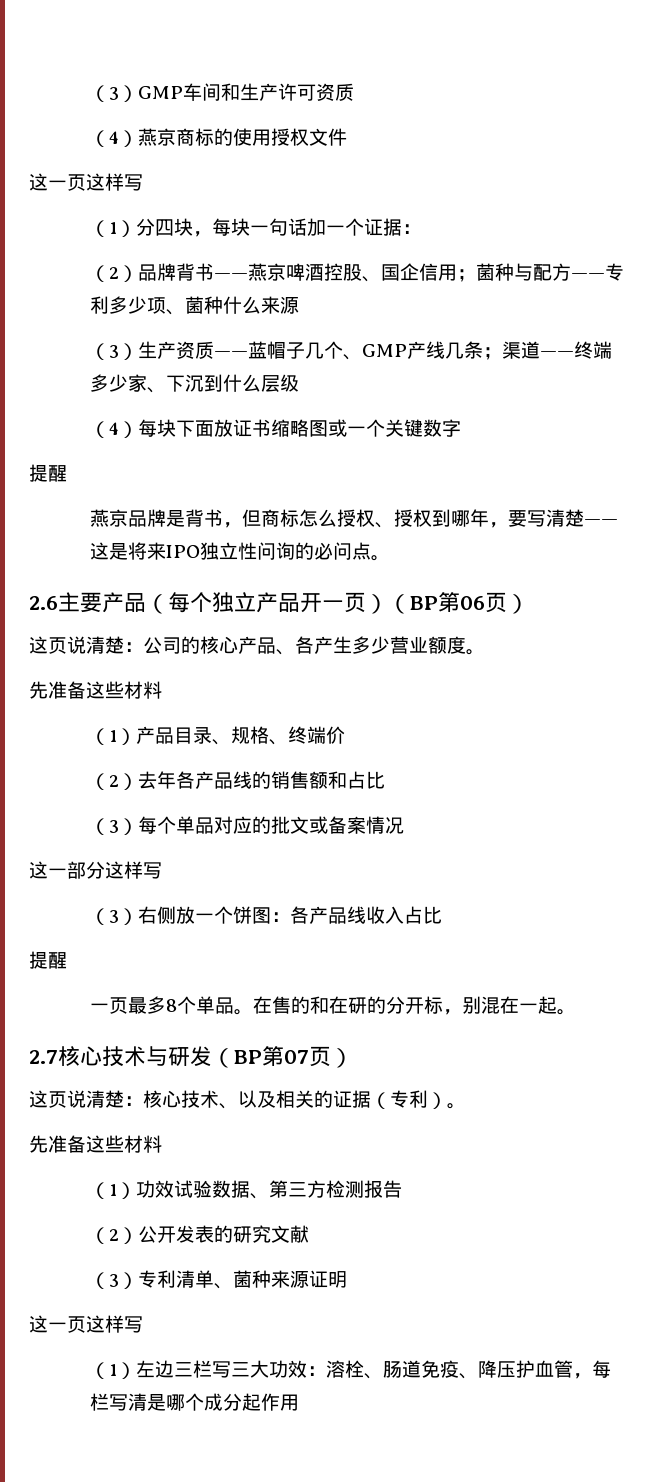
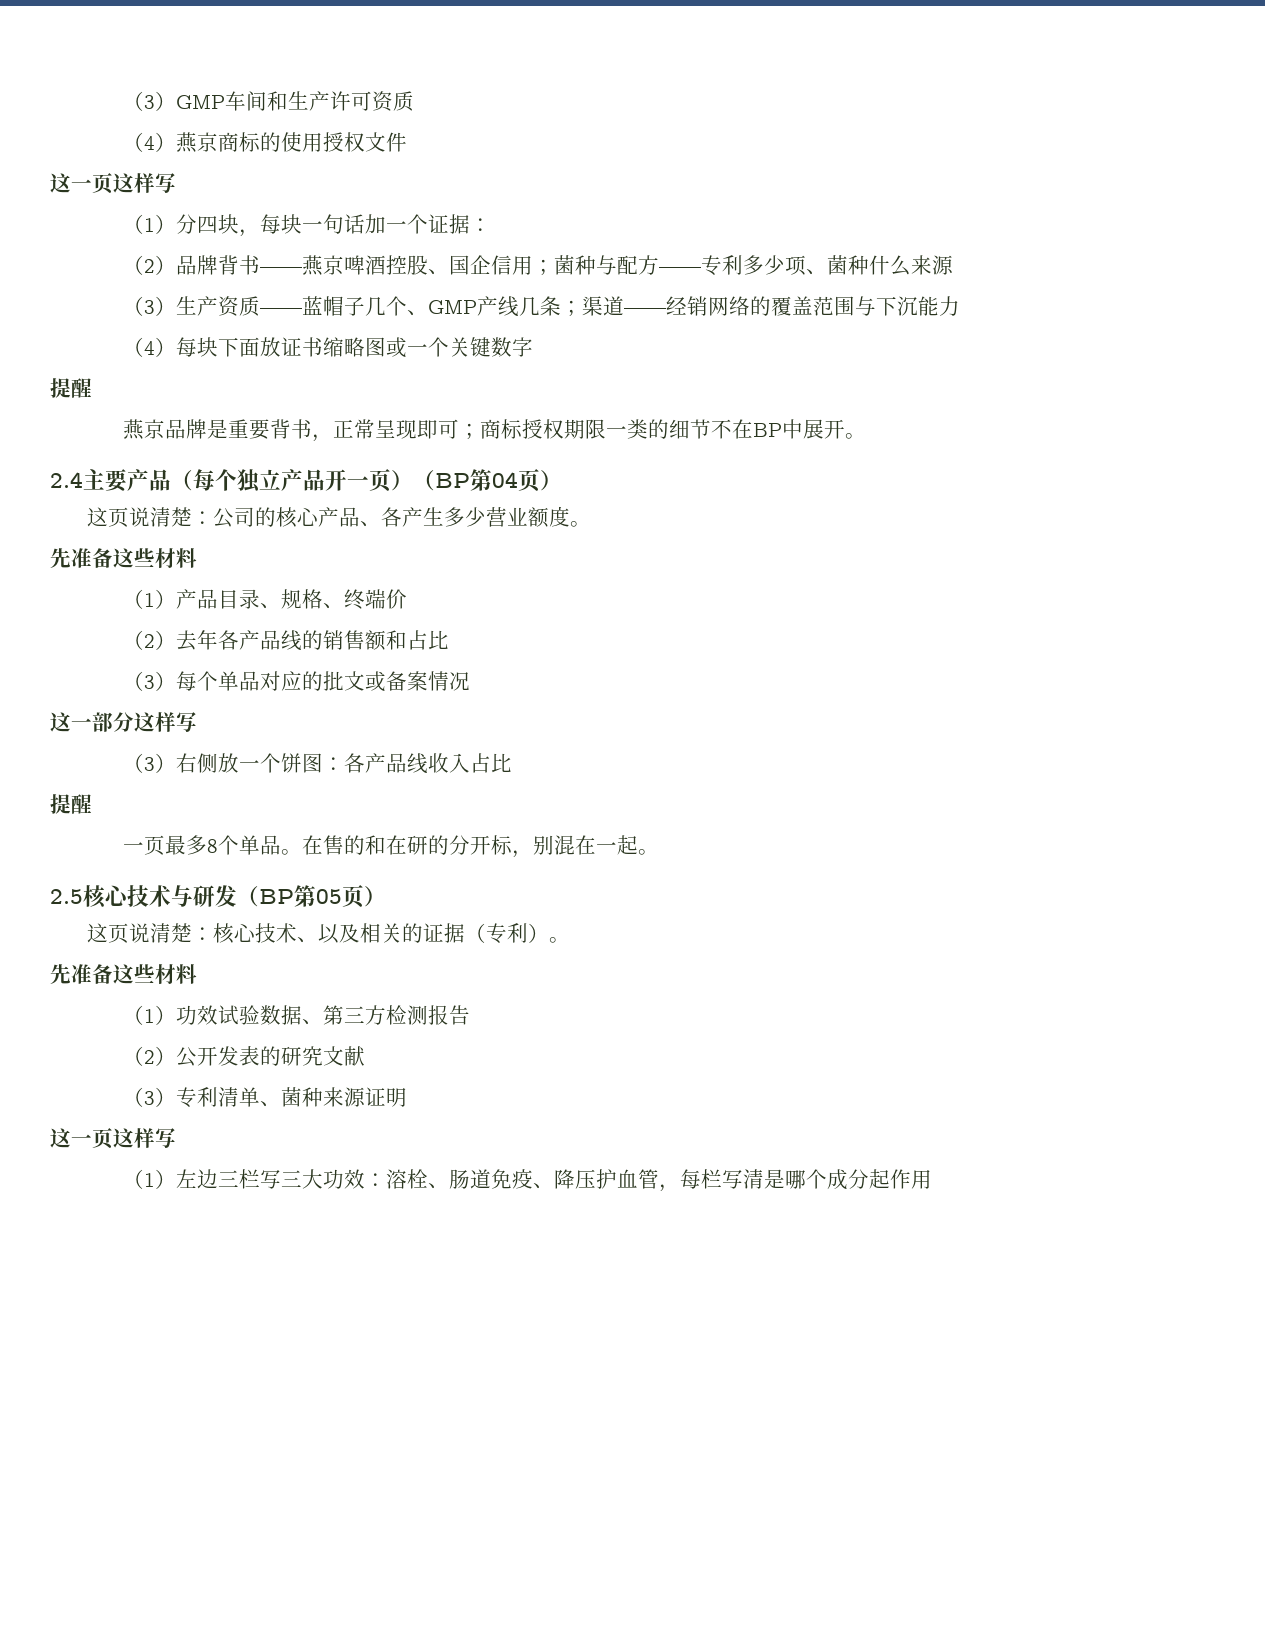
- （3）生产资质——蓝帽子几个、GMP产线几条；渠道——终端多少家、下沉到什么层级
+ （3）生产资质——蓝帽子几个、GMP产线几条；渠道——经销网络的覆盖范围与下沉能力
- 燕京品牌是背书，但商标怎么授权、授权到哪年，要写清楚——这是将来IPO独立性问询的必问点。
- 2.6主要产品（每个独立产品开一页）（BP第06页）
+ 燕京品牌是重要背书，正常呈现即可；商标授权期限一类的细节不在BP中展开。
+ 2.4主要产品（每个独立产品开一页）（BP第04页）
- 2.7核心技术与研发（BP第07页）
+ 2.5核心技术与研发（BP第05页）

